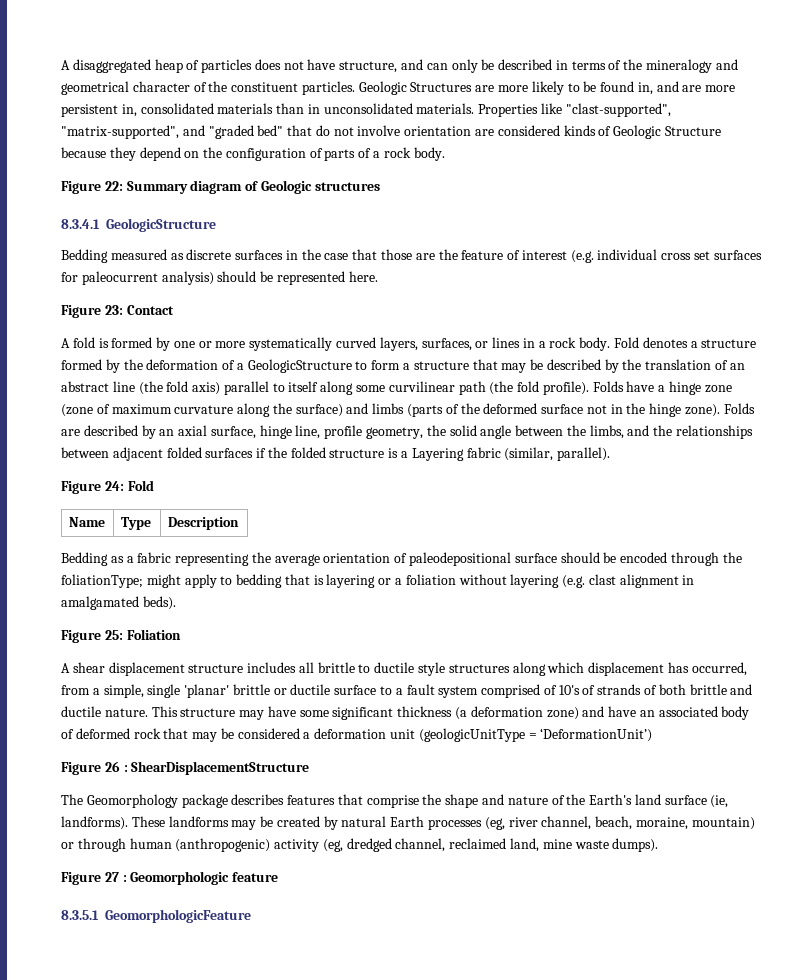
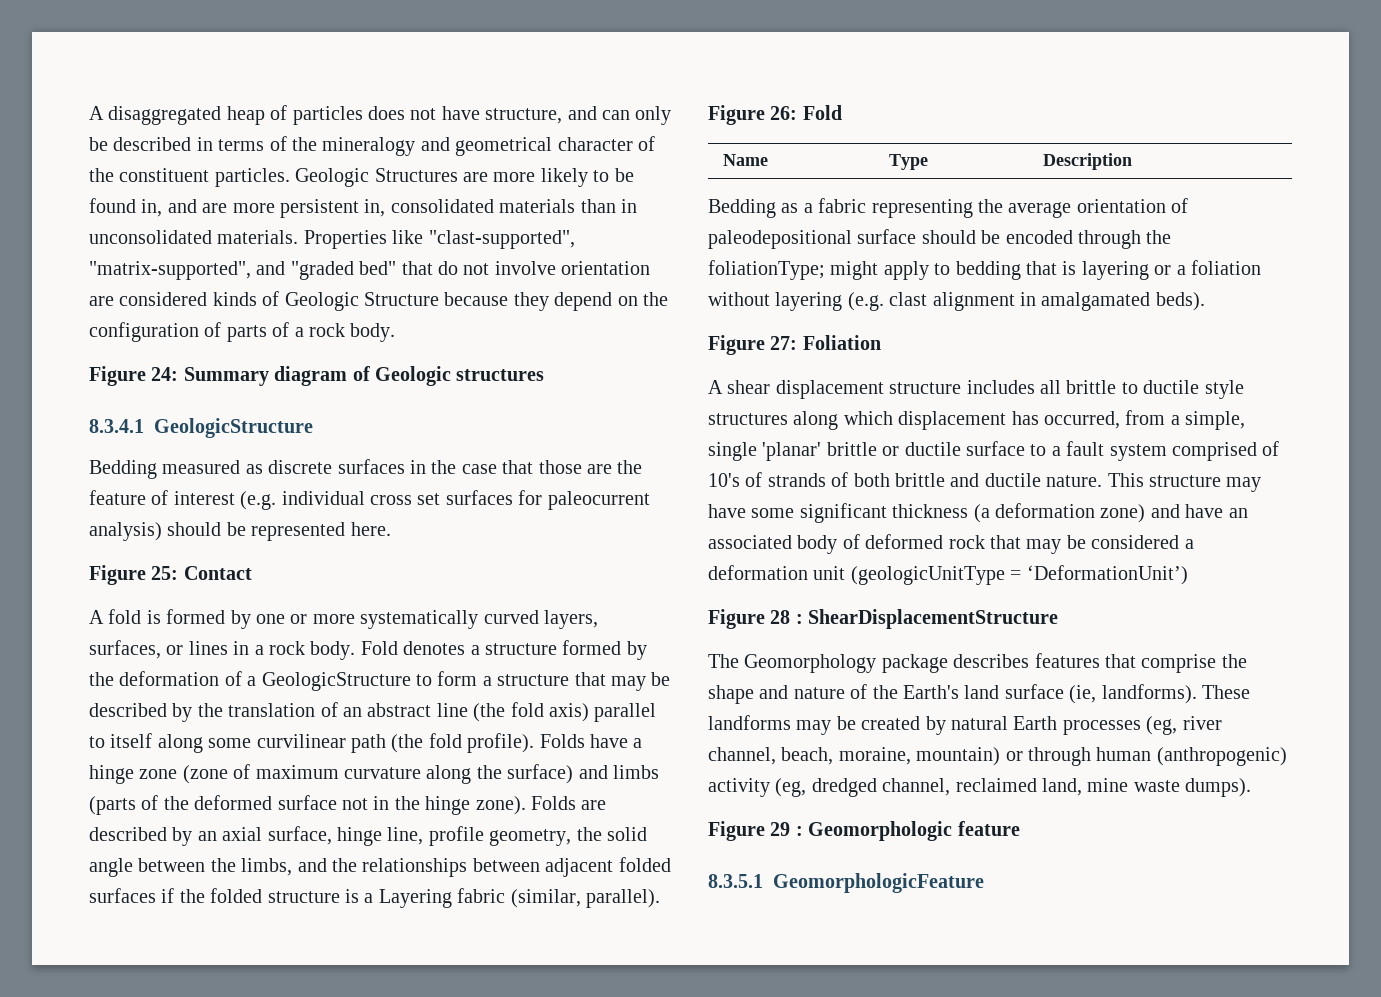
- Figure 22: Summary diagram of Geologic structures
+ Figure 24: Summary diagram of Geologic structures
- Figure 23: Contact
+ Figure 25: Contact
- Figure 24: Fold
+ Figure 26: Fold
- Figure 25: Foliation
+ Figure 27: Foliation
- Figure 26 : ShearDisplacementStructure
+ Figure 28 : ShearDisplacementStructure
- Figure 27 : Geomorphologic feature
+ Figure 29 : Geomorphologic feature

